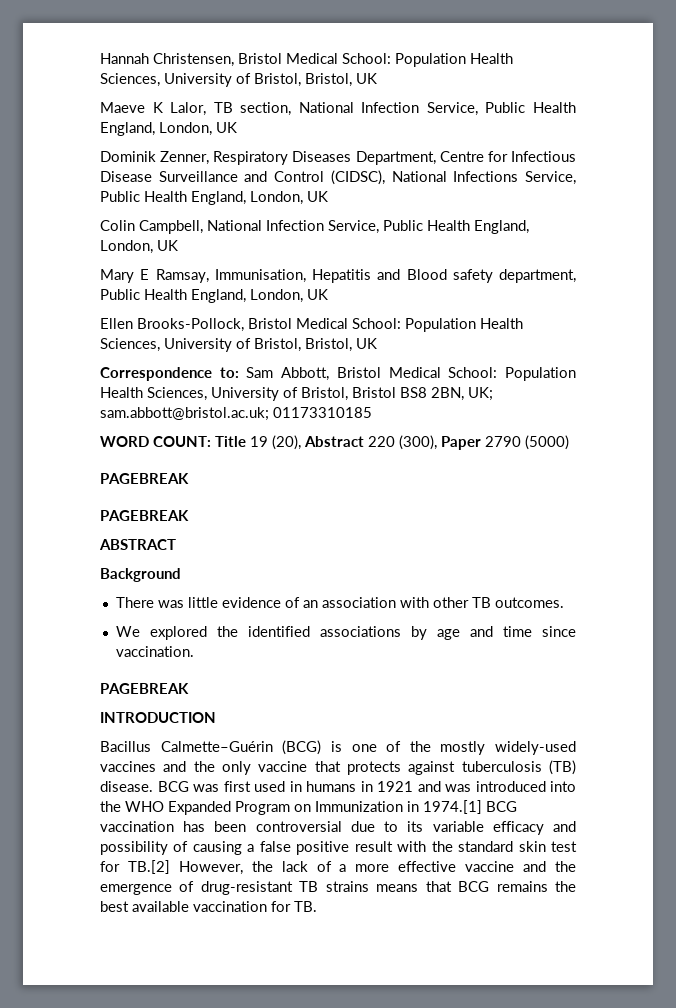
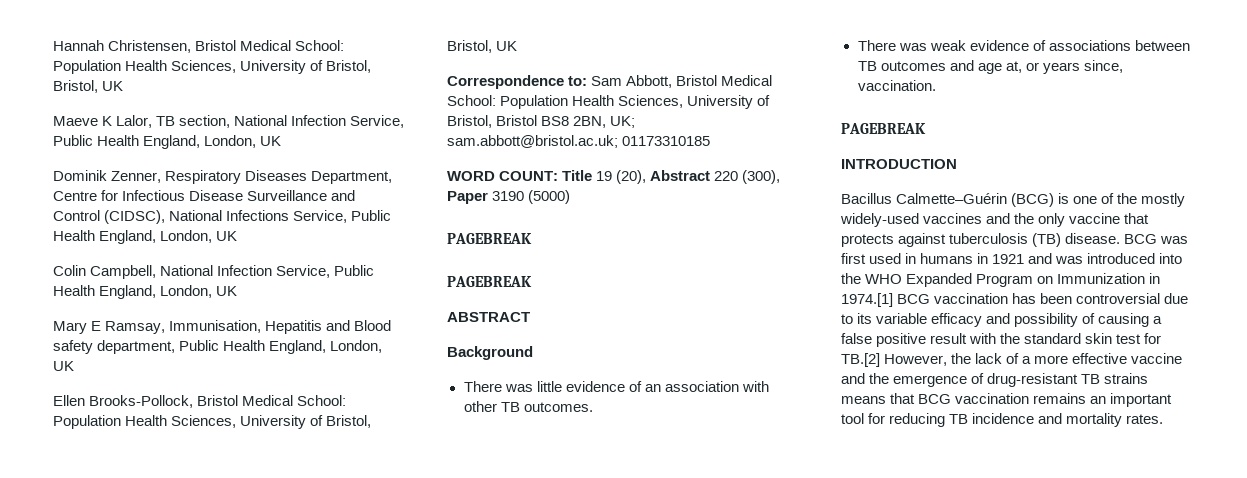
- WORD COUNT: Title 19 (20), Abstract 220 (300), Paper 2790 (5000)
+ WORD COUNT: Title 19 (20), Abstract 220 (300), Paper 3190 (5000)
- We explored the identified associations by age and time since vaccination.
+ There was weak evidence of associations between TB outcomes and age at, or years since, vaccination.
- BCG was first used in humans in 1921 and was introduced into the WHO Expanded Program on Immunization in 1974.[1] BCG vaccination has been controversial due to its variable efficacy and possibility of causing a false positive result with the standard skin test for TB.[2] However, the lack of a more effective vaccine and the emergence of drug-resistant TB strains means that BCG remains the best available vaccination for TB.
+ BCG was first used in humans in 1921 and was introduced into the WHO Expanded Program on Immunization in 1974.[1] BCG vaccination has been controversial due to its variable efficacy and possibility of causing a false positive result with the standard skin test for TB.[2] However, the lack of a more effective vaccine and the emergence of drug-resistant TB strains means that BCG vaccination remains an important tool for reducing TB incidence and mortality rates.

